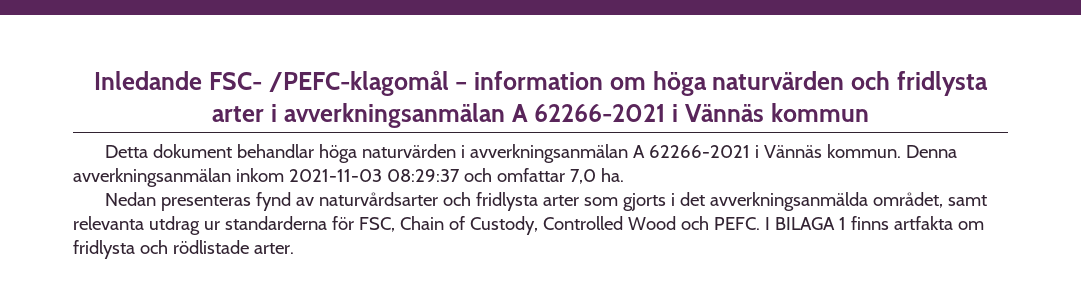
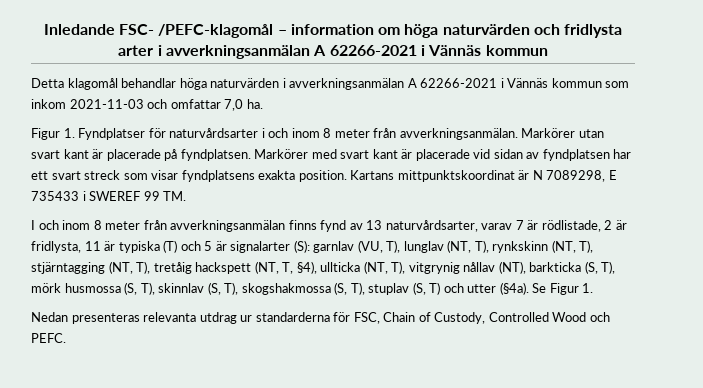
- Detta dokument behandlar höga naturvärden i avverkningsanmälan A 62266-2021 i Vännäs kommun. Denna avverkningsanmälan inkom 2021-11-03 08:29:37 och omfattar 7,0 ha.
+ Detta klagomål behandlar höga naturvärden i avverkningsanmälan A 62266-2021 i Vännäs kommun som inkom 2021-11-03 och omfattar 7,0 ha.
- Nedan presenteras fynd av naturvårdsarter och fridlysta arter som gjorts i det avverkningsanmälda området, samt relevanta utdrag ur standarderna för FSC, Chain of Custody, Controlled Wood och PEFC. I BILAGA 1 finns artfakta om fridlysta och rödlistade arter.
+ Figur 1. Fyndplatser för naturvårdsarter i och inom 8 meter från avverkningsanmälan. Markörer utan svart kant är placerade på fyndplatsen. Markörer med svart kant är placerade vid sidan av fyndplatsen har ett svart streck som visar fyndplatsens exakta position. Kartans mittpunktskoordinat är N 7089298, E 735433 i SWEREF 99 TM.
+ I och inom 8 meter från avverkningsanmälan finns fynd av 13 naturvårdsarter, varav 7 är rödlistade, 2 är fridlysta, 11 är typiska (T) och 5 är signalarter (S): garnlav (VU, T), lunglav (NT, T), rynkskinn (NT, T), stjärntagging (NT, T), tretåig hackspett (NT, T, §4), ullticka (NT, T), vitgrynig nållav (NT), barkticka (S, T), mörk husmossa (S, T), skinnlav (S, T), skogshakmossa (S, T), stuplav (S, T) och utter (§4a). Se Figur 1.
+ Nedan presenteras relevanta utdrag ur standarderna för FSC, Chain of Custody, Controlled Wood och PEFC.

